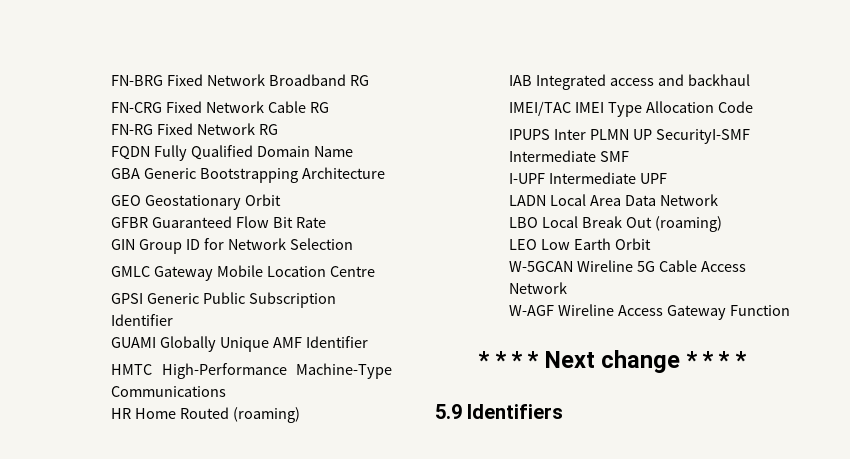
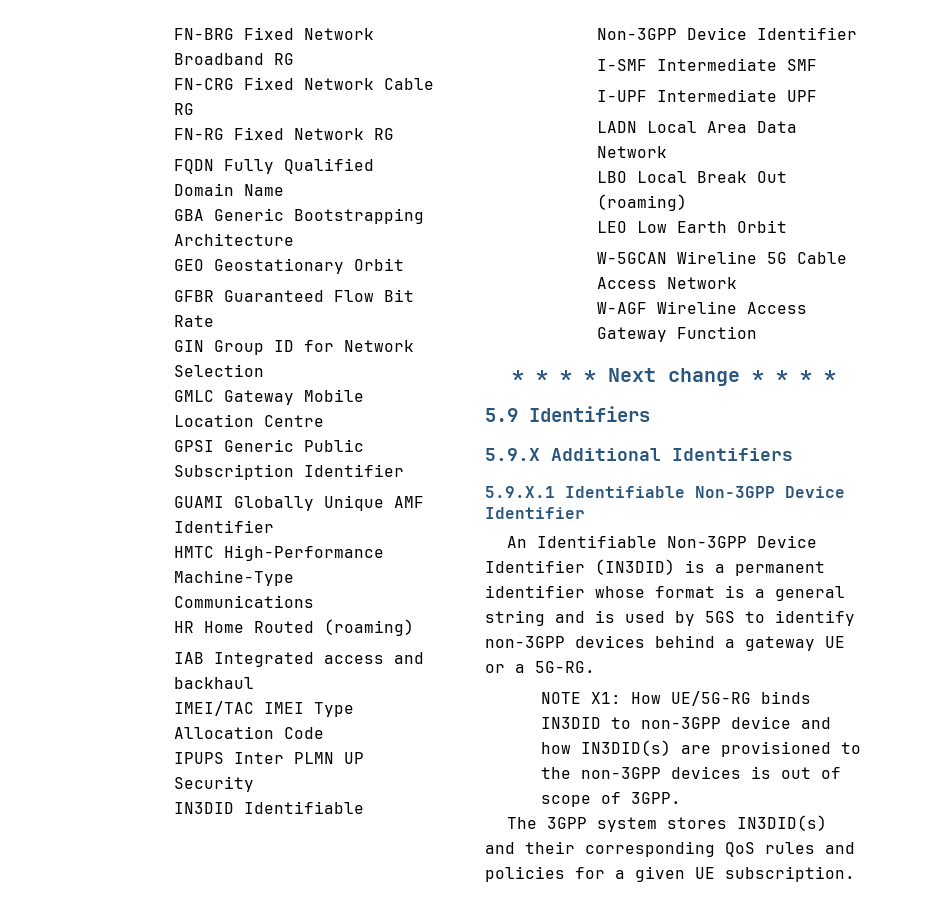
- IPUPS Inter PLMN UP SecurityI-SMF Intermediate SMF
+ IPUPS Inter PLMN UP Security
+ IN3DID Identifiable Non-3GPP Device Identifier
+ I-SMF Intermediate SMF
+ 5.9.X Additional Identifiers
+ 5.9.X.1 Identifiable Non-3GPP Device Identifier
+ An Identifiable Non-3GPP Device Identifier (IN3DID) is a permanent identifier whose format is a general string and is used by 5GS to identify non-3GPP devices behind a gateway UE or a 5G-RG.
+ NOTE X1: How UE/5G-RG binds IN3DID to non-3GPP device and how IN3DID(s) are provisioned to the non-3GPP devices is out of scope of 3GPP.
+ The 3GPP system stores IN3DID(s) and their corresponding QoS rules and policies for a given UE subscription.

